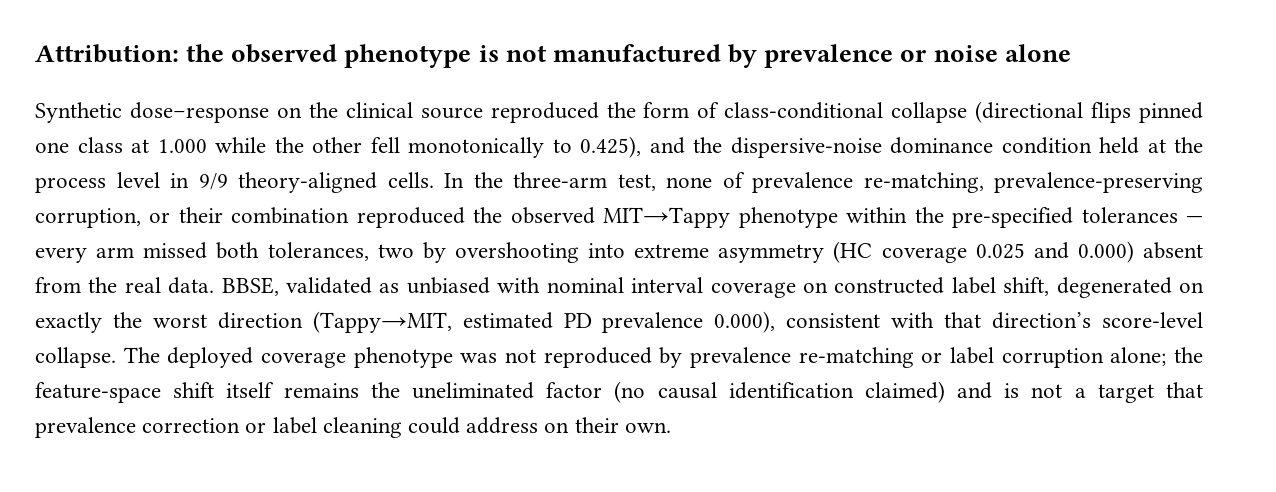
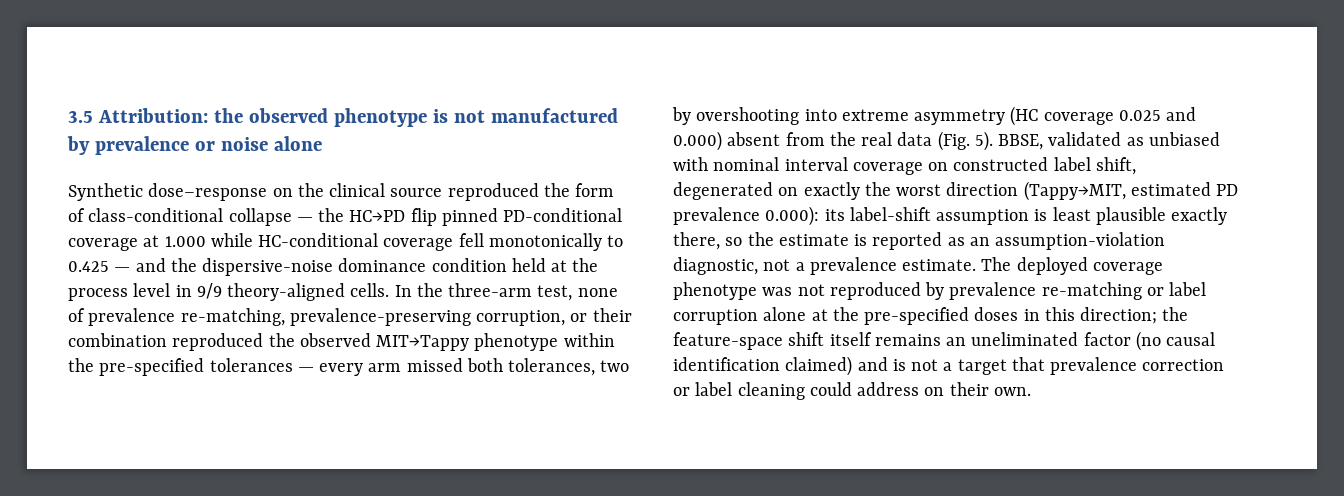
- Attribution: the observed phenotype is not manufactured by prevalence or noise alone
+ 3.5 Attribution: the observed phenotype is not manufactured by prevalence or noise alone
- Synthetic dose–response on the clinical source reproduced the form of class-conditional collapse (directional flips pinned one class at 1.000 while the other fell monotonically to 0.425), and the dispersive-noise dominance condition held at the process level in 9/9 theory-aligned cells.
+ Synthetic dose–response on the clinical source reproduced the form of class-conditional collapse — the HC→PD flip pinned PD-conditional coverage at 1.000 while HC-conditional coverage fell monotonically to 0.425 — and the dispersive-noise dominance condition held at the process level in 9/9 theory-aligned cells.
- In the three-arm test, none of prevalence re-matching, prevalence-preserving corruption, or their combination reproduced the observed MIT→Tappy phenotype within the pre-specified tolerances — every arm missed both tolerances, two by overshooting into extreme asymmetry (HC coverage 0.025 and 0.000) absent from the real data.
+ In the three-arm test, none of prevalence re-matching, prevalence-preserving corruption, or their combination reproduced the observed MIT→Tappy phenotype within the pre-specified tolerances — every arm missed both tolerances, two by overshooting into extreme asymmetry (HC coverage 0.025 and 0.000) absent from the real data (Fig. 5).
- BBSE, validated as unbiased with nominal interval coverage on constructed label shift, degenerated on exactly the worst direction (Tappy→MIT, estimated PD prevalence 0.000), consistent with that direction’s score-level collapse.
+ BBSE, validated as unbiased with nominal interval coverage on constructed label shift, degenerated on exactly the worst direction (Tappy→MIT, estimated PD prevalence 0.000): its label-shift assumption is least plausible exactly there, so the estimate is reported as an assumption-violation diagnostic, not a prevalence estimate.
- The deployed coverage phenotype was not reproduced by prevalence re-matching or label corruption alone; the feature-space shift itself remains the uneliminated factor (no causal identification claimed) and is not a target that prevalence correction or label cleaning could address on their own.
+ The deployed coverage phenotype was not reproduced by prevalence re-matching or label corruption alone at the pre-specified doses in this direction; the feature-space shift itself remains an uneliminated factor (no causal identification claimed) and is not a target that prevalence correction or label cleaning could address on their own.

